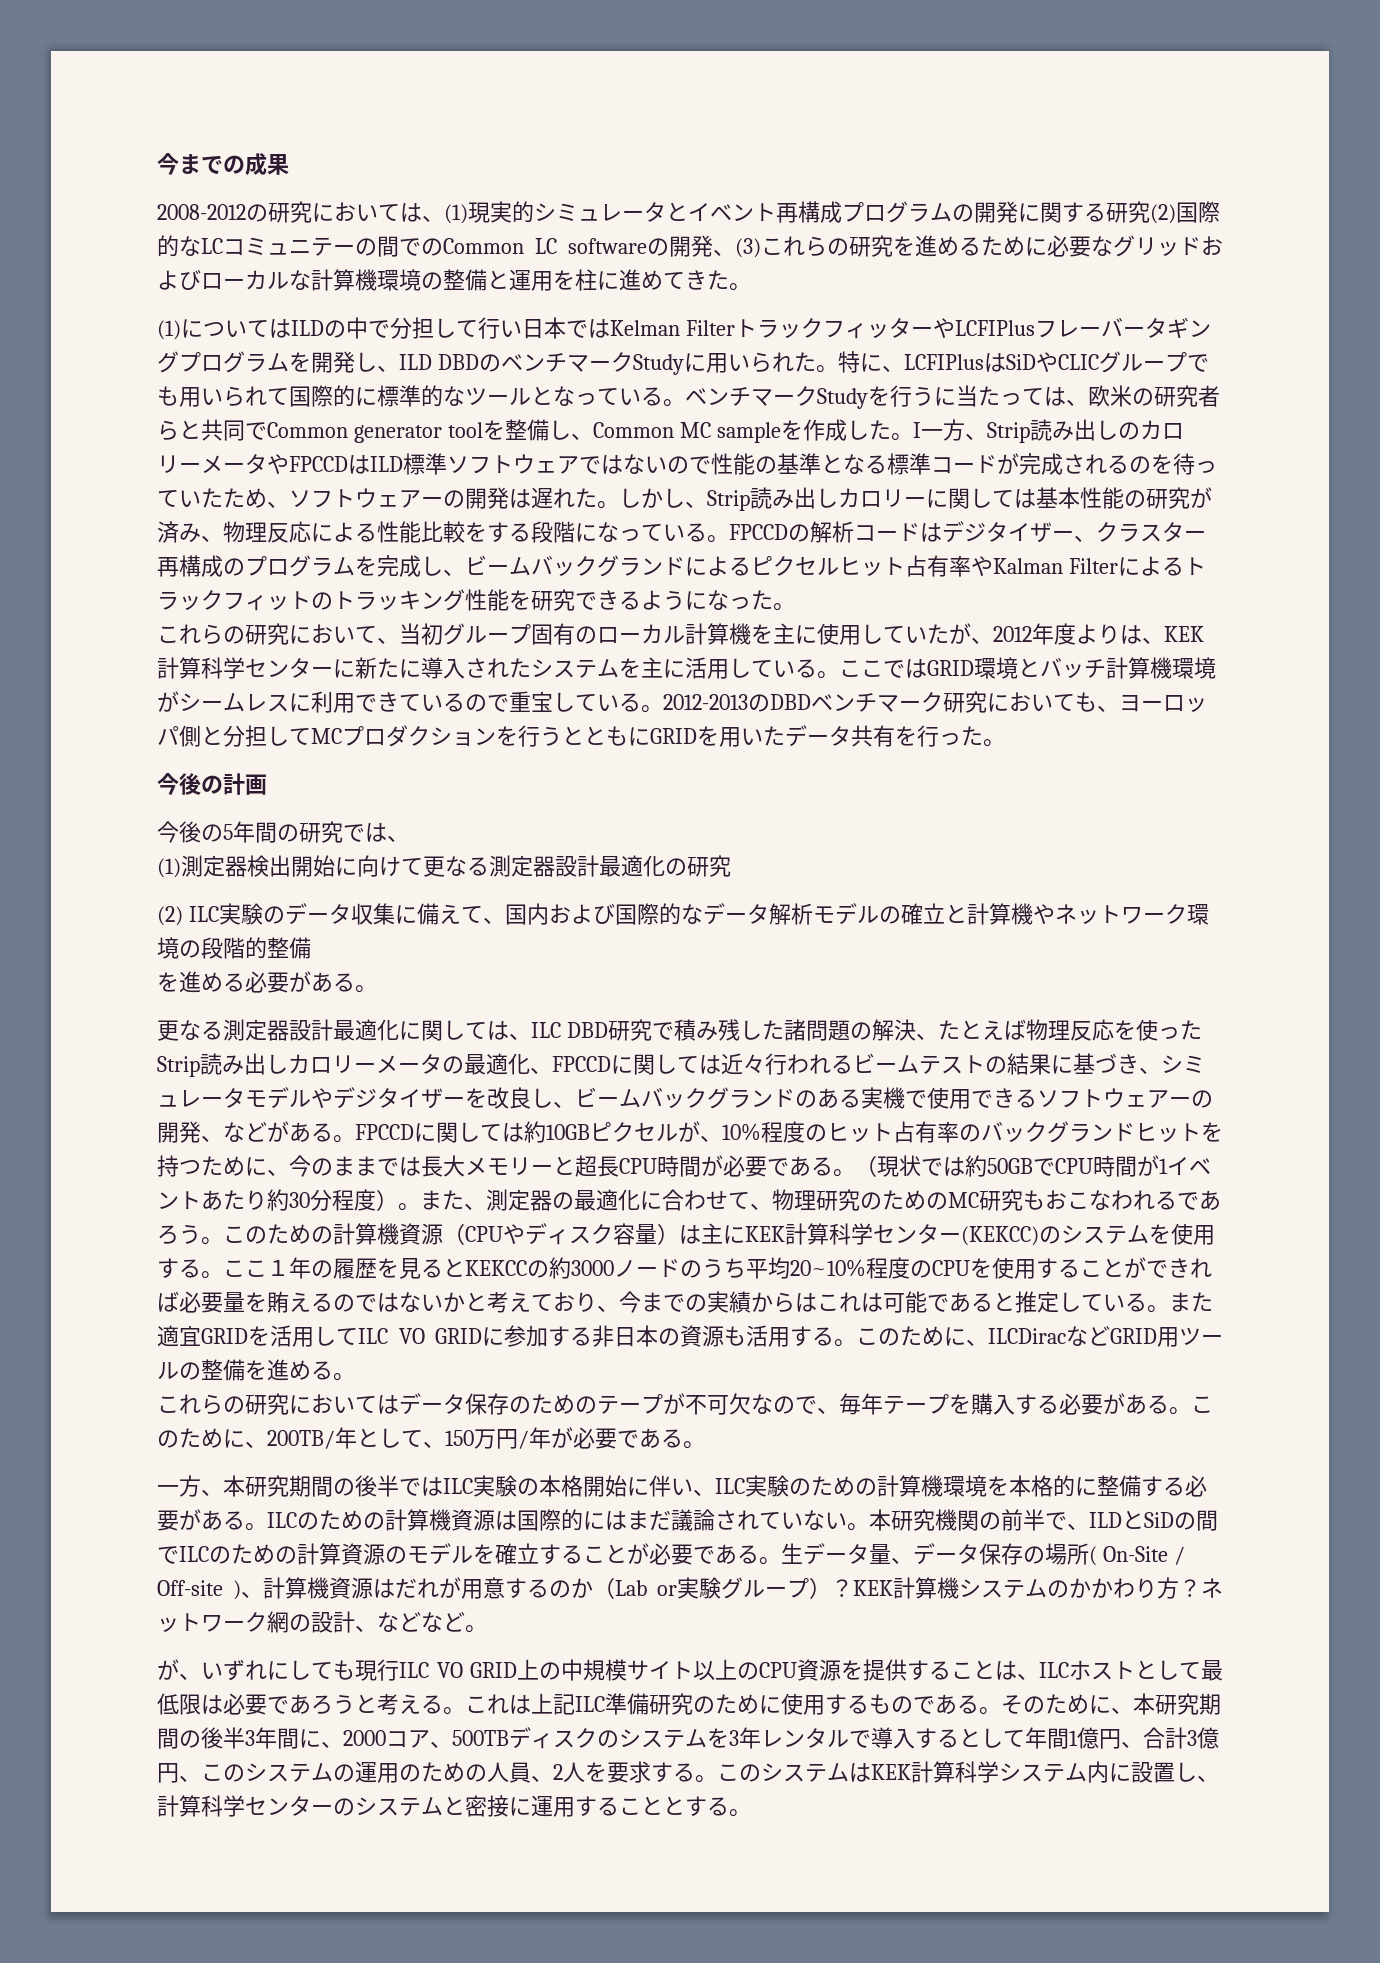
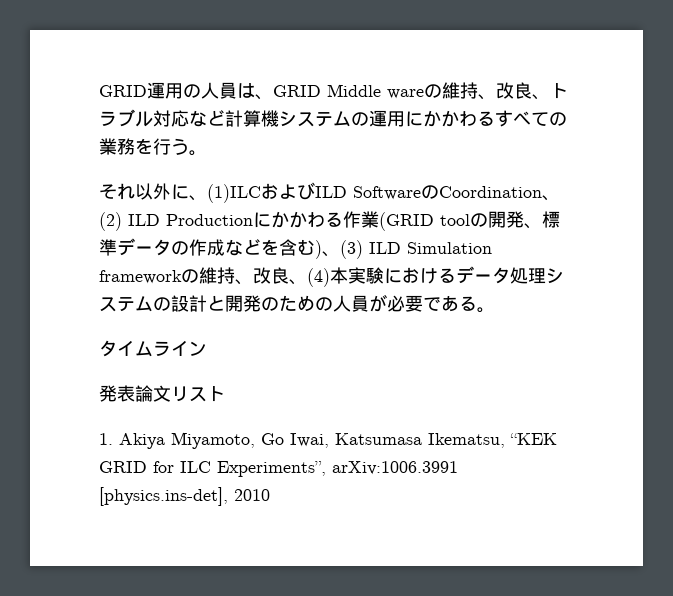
- 今までの成果
- 2008-2012の研究においては、(1)現実的シミュレータとイベント再構成プログラムの開発に関する研究(2)国際的なLCコミュニテーの間でのCommon LC softwareの開発、(3)これらの研究を進めるために必要なグリッドおよびローカルな計算機環境の整備と運用を柱に進めてきた。
- (1)についてはILDの中で分担して行い日本ではKelman FilterトラックフィッターやLCFIPlusフレーバータギングプログラムを開発し、ILD DBDのベンチマークStudyに用いられた。特に、LCFIPlusはSiDやCLICグループでも用いられて国際的に標準的なツールとなっている。ベンチマークStudyを行うに当たっては、欧米の研究者らと共同でCommon generator toolを整備し、Common MC sampleを作成した。I一方、Strip読み出しのカロリーメータやFPCCDはILD標準ソフトウェアではないので性能の基準となる標準コードが完成されるのを待っていたため、ソフトウェアーの開発は遅れた。しかし、Strip読み出しカロリーに関しては基本性能の研究が済み、物理反応による性能比較をする段階になっている。FPCCDの解析コードはデジタイザー、クラスター再構成のプログラムを完成し、ビームバックグランドによるピクセルヒット占有率やKalman Filterによるトラックフィットのトラッキング性能を研究できるようになった。
- これらの研究において、当初グループ固有のローカル計算機を主に使用していたが、2012年度よりは、KEK計算科学センターに新たに導入されたシステムを主に活用している。ここではGRID環境とバッチ計算機環境がシームレスに利用できているので重宝している。2012-2013のDBDベンチマーク研究においても、ヨーロッパ側と分担してMCプロダクションを行うとともにGRIDを用いたデータ共有を行った。
- 今後の計画
- 今後の5年間の研究では、
- (1)測定器検出開始に向けて更なる測定器設計最適化の研究
- (2) ILC実験のデータ収集に備えて、国内および国際的なデータ解析モデルの確立と計算機やネットワーク環境の段階的整備
- を進める必要がある。
- 更なる測定器設計最適化に関しては、ILC DBD研究で積み残した諸問題の解決、たとえば物理反応を使ったStrip読み出しカロリーメータの最適化、FPCCDに関しては近々行われるビームテストの結果に基づき、シミュレータモデルやデジタイザーを改良し、ビームバックグランドのある実機で使用できるソフトウェアーの開発、などがある。FPCCDに関しては約10GBピクセルが、10%程度のヒット占有率のバックグランドヒットを持つために、今のままでは長大メモリーと超長CPU時間が必要である。（現状では約50GBでCPU時間が1イベントあたり約30分程度）。また、測定器の最適化に合わせて、物理研究のためのMC研究もおこなわれるであろう。このための計算機資源（CPUやディスク容量）は主にKEK計算科学センター(KEKCC)のシステムを使用する。ここ１年の履歴を見るとKEKCCの約3000ノードのうち平均20~10%程度のCPUを使用することができれば必要量を賄えるのではないかと考えており、今までの実績からはこれは可能であると推定している。また適宜GRIDを活用してILC VO GRIDに参加する非日本の資源も活用する。このために、ILCDiracなどGRID用ツールの整備を進める。
- これらの研究においてはデータ保存のためのテープが不可欠なので、毎年テープを購入する必要がある。このために、200TB/年として、150万円/年が必要である。
- 一方、本研究期間の後半ではILC実験の本格開始に伴い、ILC実験のための計算機環境を本格的に整備する必要がある。ILCのための計算機資源は国際的にはまだ議論されていない。本研究機関の前半で、ILDとSiDの間でILCのための計算資源のモデルを確立することが必要である。生データ量、データ保存の場所( On-Site / Off-site )、計算機資源はだれが用意するのか（Lab or実験グループ）？KEK計算機システムのかかわり方？ネットワーク網の設計、などなど。
- が、いずれにしても現行ILC VO GRID上の中規模サイト以上のCPU資源を提供することは、ILCホストとして最低限は必要であろうと考える。これは上記ILC準備研究のために使用するものである。そのために、本研究期間の後半3年間に、2000コア、500TBディスクのシステムを3年レンタルで導入するとして年間1億円、合計3億円、このシステムの運用のための人員、2人を要求する。このシステムはKEK計算科学システム内に設置し、計算科学センターのシステムと密接に運用することとする。
+ GRID運用の人員は、GRID Middle wareの維持、改良、トラブル対応など計算機システムの運用にかかわるすべての業務を行う。
+ それ以外に、(1)ILCおよびILD SoftwareのCoordination、(2) ILD Productionにかかわる作業(GRID toolの開発、標準データの作成などを含む)、(3) ILD Simulation frameworkの維持、改良、(4)本実験におけるデータ処理システムの設計と開発のための人員が必要である。
+ タイムライン
+ 発表論文リスト
+ 1. Akiya Miyamoto, Go Iwai, Katsumasa Ikematsu, “KEK GRID for ILC Experiments”, arXiv:1006.3991 [physics.ins-det], 2010

